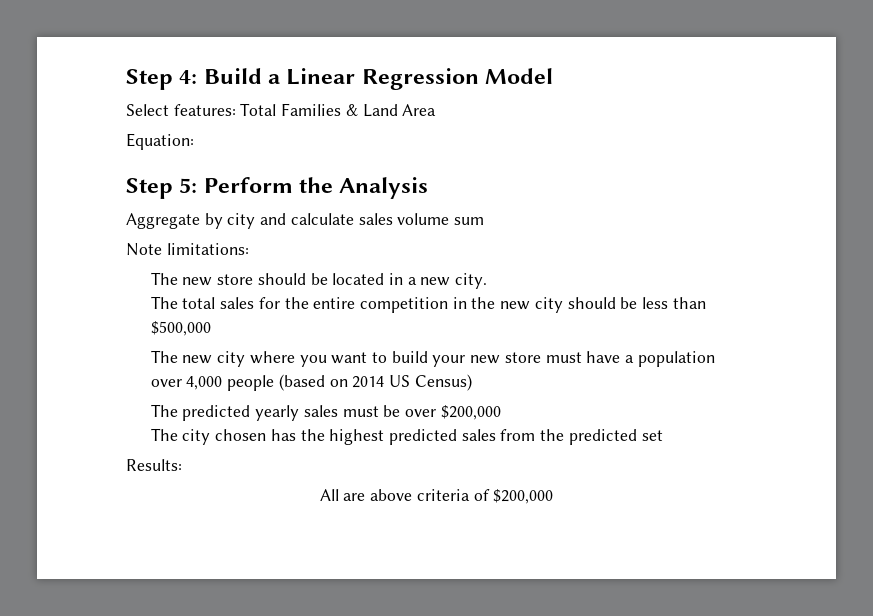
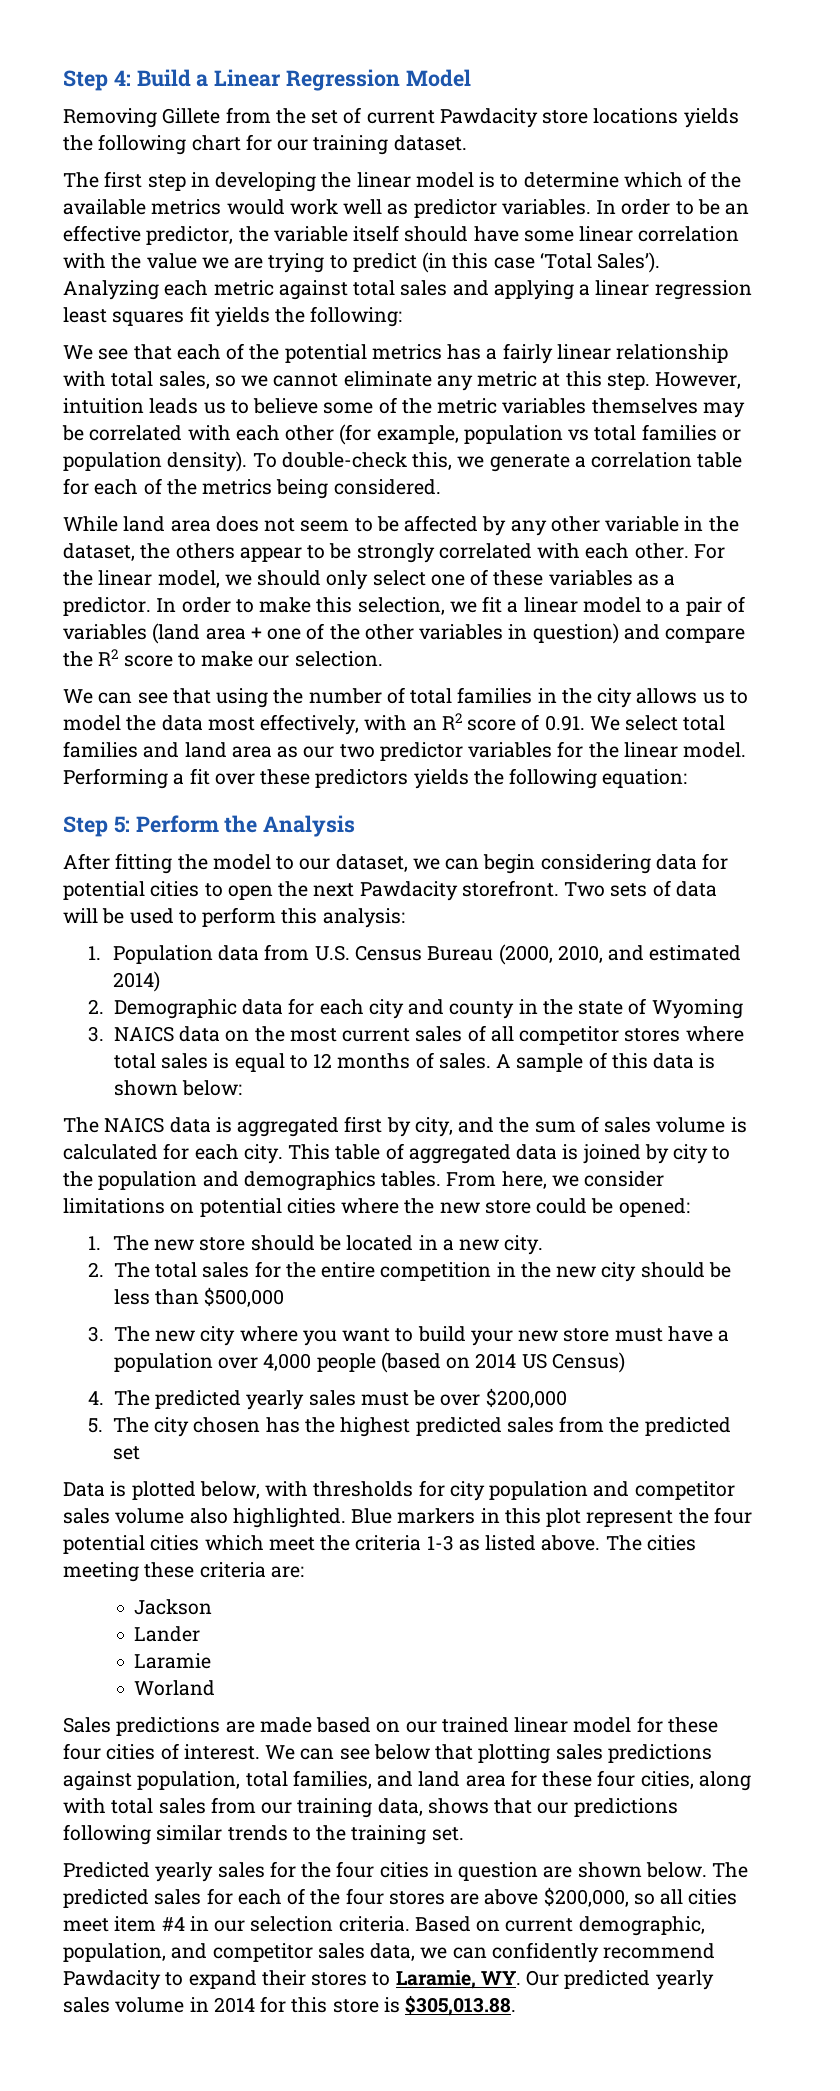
- Select features: Total Families & Land Area
- Equation:
+ Removing Gillete from the set of current Pawdacity store locations yields the following chart for our training dataset.
+ The first step in developing the linear model is to determine which of the available metrics would work well as predictor variables. In order to be an effective predictor, the variable itself should have some linear correlation with the value we are trying to predict (in this case ‘Total Sales’). Analyzing each metric against total sales and applying a linear regression least squares fit yields the following:
+ We see that each of the potential metrics has a fairly linear relationship with total sales, so we cannot eliminate any metric at this step. However, intuition leads us to believe some of the metric variables themselves may be correlated with each other (for example, population vs total families or population density). To double-check this, we generate a correlation table for each of the metrics being considered.
+ While land area does not seem to be affected by any other variable in the dataset, the others appear to be strongly correlated with each other. For the linear model, we should only select one of these variables as a predictor. In order to make this selection, we fit a linear model to a pair of variables (land area + one of the other variables in question) and compare the R2 score to make our selection.
+ We can see that using the number of total families in the city allows us to model the data most effectively, with an R2 score of 0.91. We select total families and land area as our two predictor variables for the linear model. Performing a fit over these predictors yields the following equation:
- Aggregate by city and calculate sales volume sum
- Note limitations:
- The new store should be located in a new city.
+ After fitting the model to our dataset, we can begin considering data for potential cities to open the next Pawdacity storefront. Two sets of data will be used to perform this analysis:
+ 1. Population data from U.S. Census Bureau (2000, 2010, and estimated 2014)
+ 2. Demographic data for each city and county in the state of Wyoming
+ 3. NAICS data on the most current sales of all competitor stores where total sales is equal to 12 months of sales. A sample of this data is shown below:
+ The NAICS data is aggregated first by city, and the sum of sales volume is calculated for each city. This table of aggregated data is joined by city to the population and demographics tables. From here, we consider limitations on potential cities where the new store could be opened:
+ 1. The new store should be located in a new city.
- The total sales for the entire competition in the new city should be less than $500,000
+ 2. The total sales for the entire competition in the new city should be less than $500,000
- The new city where you want to build your new store must have a population over 4,000 people (based on 2014 US Census)
+ 3. The new city where you want to build your new store must have a population over 4,000 people (based on 2014 US Census)
- The predicted yearly sales must be over $200,000
+ 4. The predicted yearly sales must be over $200,000
- The city chosen has the highest predicted sales from the predicted set
+ 5. The city chosen has the highest predicted sales from the predicted set
- Results:
- All are above criteria of $200,000
+ Data is plotted below, with thresholds for city population and competitor sales volume also highlighted. Blue markers in this plot represent the four potential cities which meet the criteria 1-3 as listed above. The cities meeting these criteria are:
+ Jackson
+ Lander
+ Laramie
+ Worland
+ Sales predictions are made based on our trained linear model for these four cities of interest. We can see below that plotting sales predictions against population, total families, and land area for these four cities, along with total sales from our training data, shows that our predictions following similar trends to the training set.
+ Predicted yearly sales for the four cities in question are shown below. The predicted sales for each of the four stores are above $200,000, so all cities meet item #4 in our selection criteria. Based on current demographic, population, and competitor sales data, we can confidently recommend Pawdacity to expand their stores to Laramie, WY. Our predicted yearly sales volume in 2014 for this store is $305,013.88.

